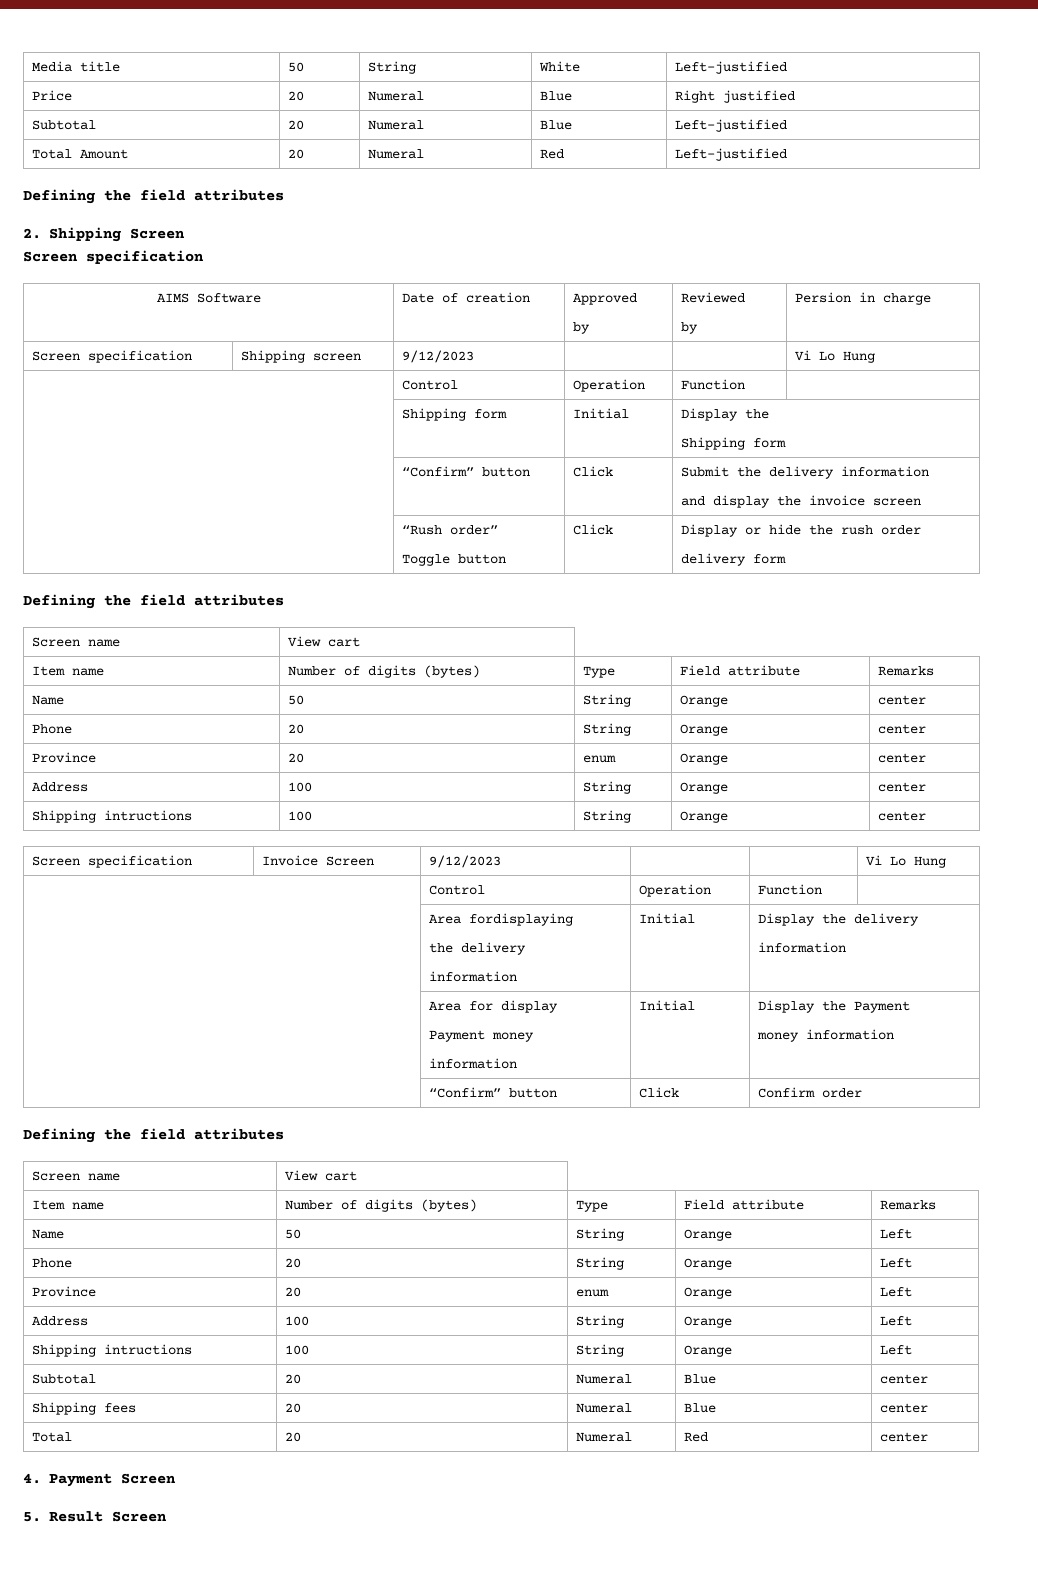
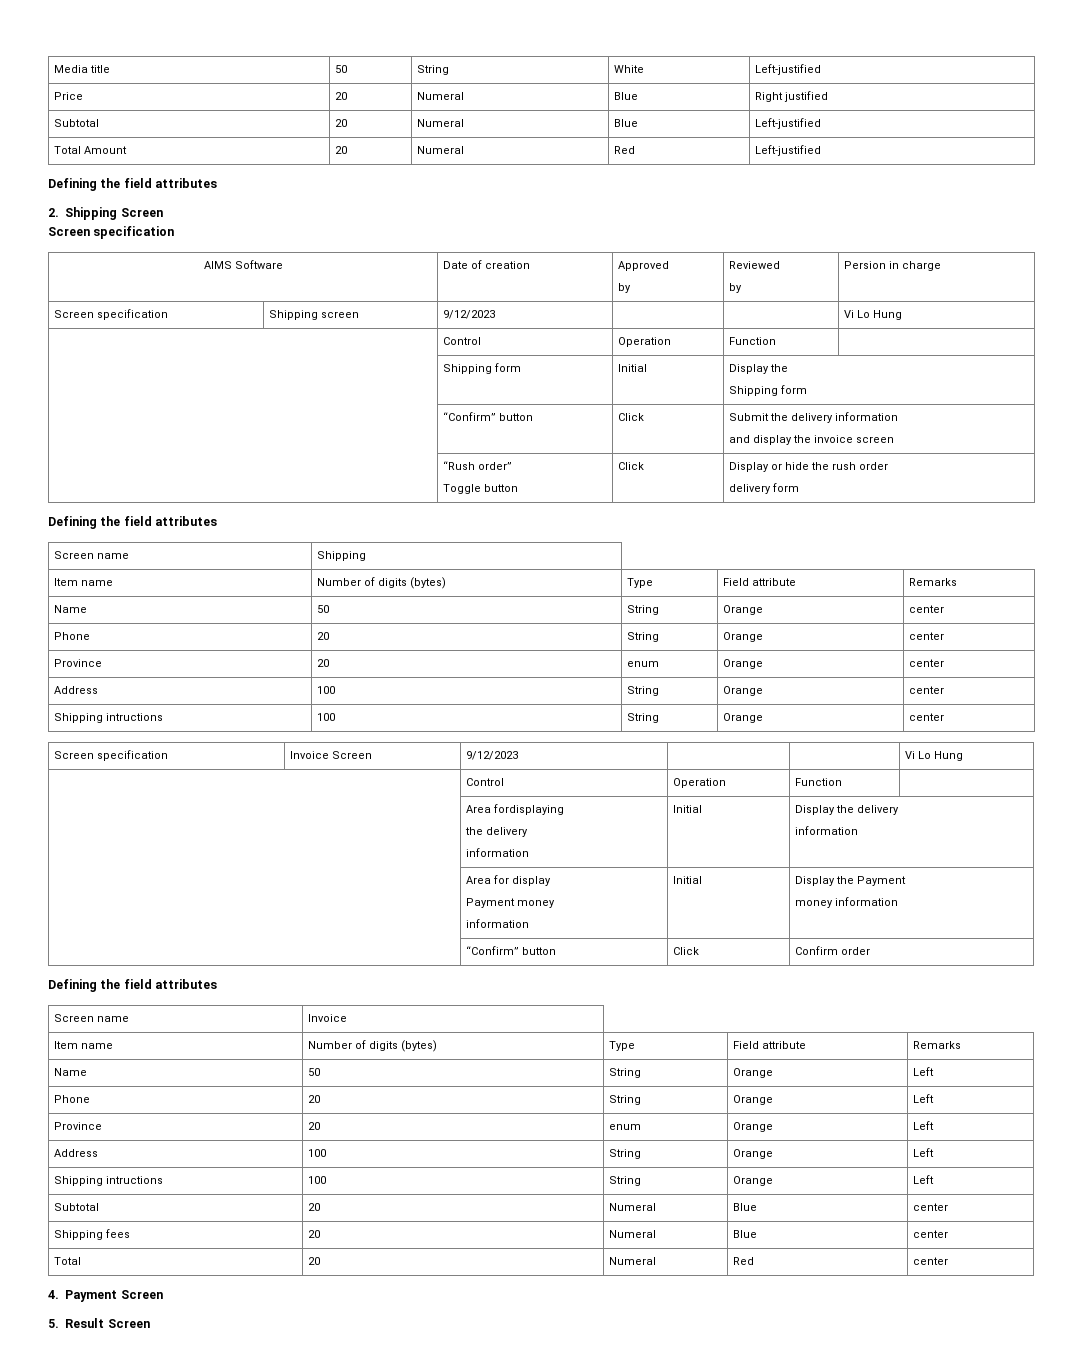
  | “Rush order”
  Toggle button | Click | Display or hide the rush order
  delivery form
  Defining the field attributes
- Screen name | View cart
+ Screen name | Shipping
  | “Confirm” button | Click | Confirm order
  Defining the field attributes
- Screen name | View cart
+ Screen name | Invoice

